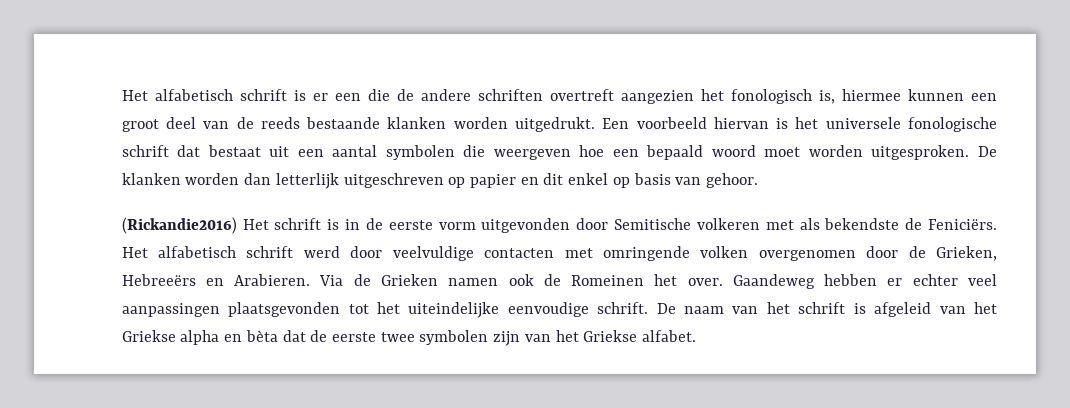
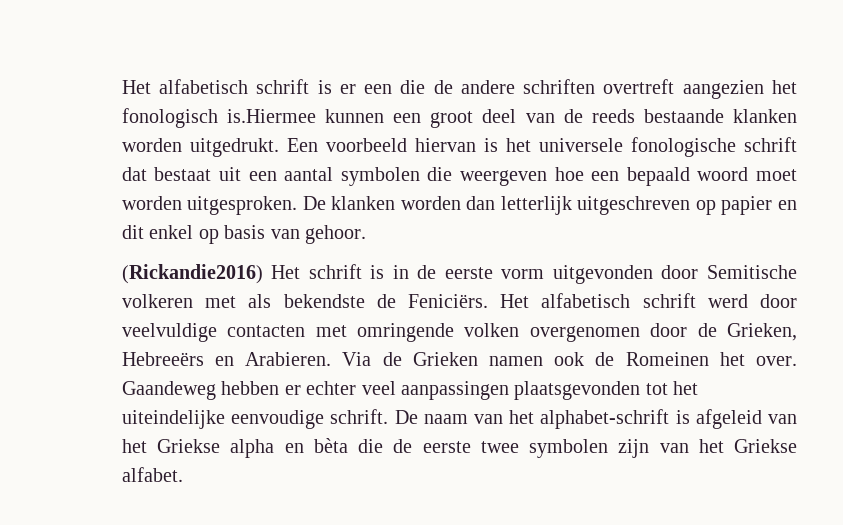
- Het alfabetisch schrift is er een die de andere schriften overtreft aangezien het fonologisch is, hiermee kunnen een groot deel van de reeds bestaande klanken worden uitgedrukt.
+ Het alfabetisch schrift is er een die de andere schriften overtreft aangezien het fonologisch is.Hiermee kunnen een groot deel van de reeds bestaande klanken worden uitgedrukt.
- De naam van het schrift is afgeleid van het Griekse alpha en bèta dat de eerste twee symbolen zijn van het Griekse alfabet.
+ De naam van het alphabet-schrift is afgeleid van het Griekse alpha en bèta die de eerste twee symbolen zijn van het Griekse alfabet.

